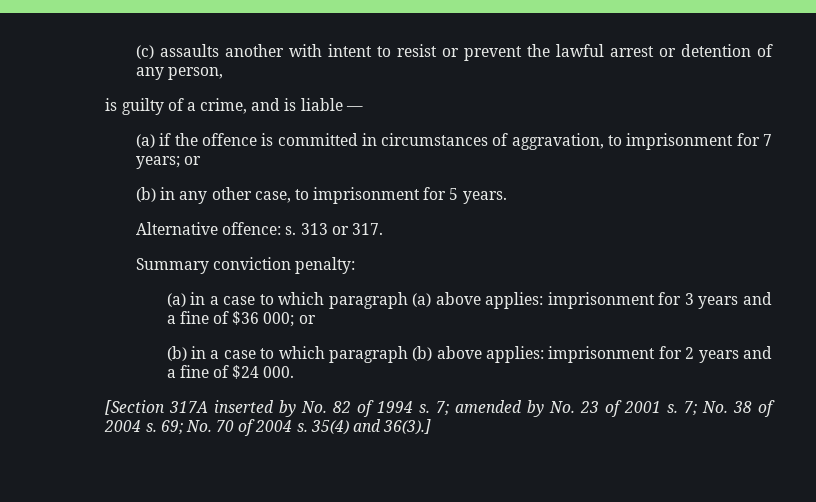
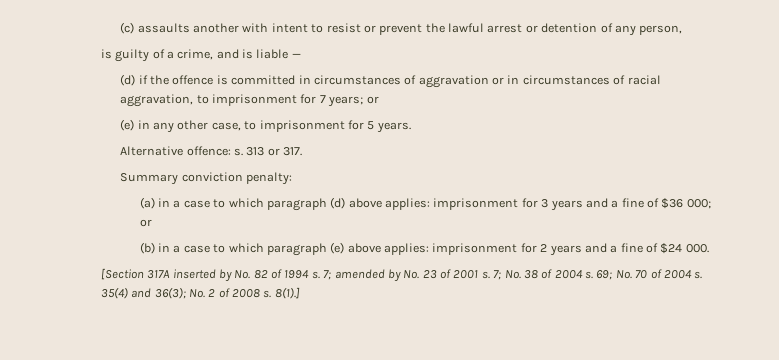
- (a) if the offence is committed in circumstances of aggravation, to imprisonment for 7 years; or
+ (d) if the offence is committed in circumstances of aggravation or in circumstances of racial aggravation, to imprisonment for 7 years; or
- (b) in any other case, to imprisonment for 5 years.
+ (e) in any other case, to imprisonment for 5 years.
- (a) in a case to which paragraph (a) above applies: imprisonment for 3 years and a fine of $36 000; or
+ (a) in a case to which paragraph (d) above applies: imprisonment for 3 years and a fine of $36 000; or
- (b) in a case to which paragraph (b) above applies: imprisonment for 2 years and a fine of $24 000.
+ (b) in a case to which paragraph (e) above applies: imprisonment for 2 years and a fine of $24 000.
- 35(4) and 36(3).]
+ 35(4) and 36(3); No. 2 of 2008 s. 8(1).]

